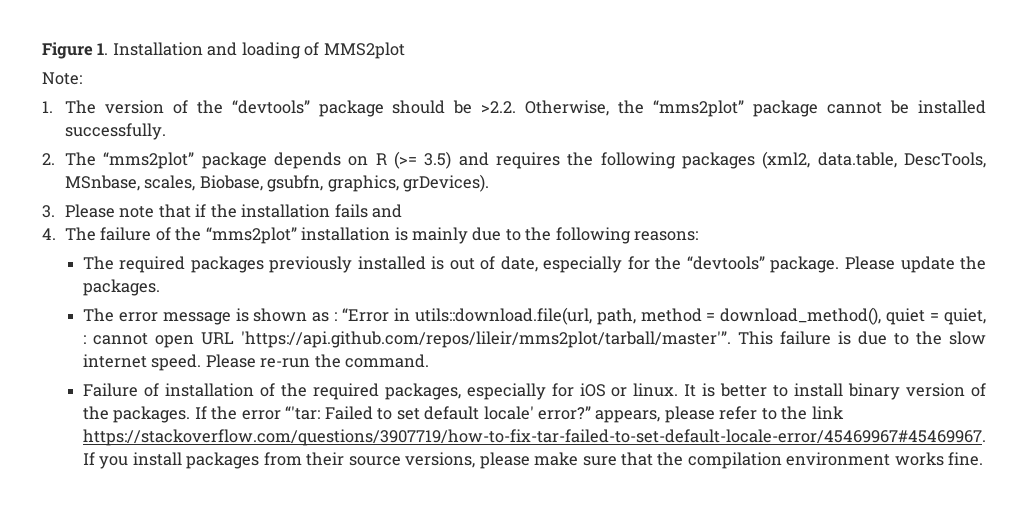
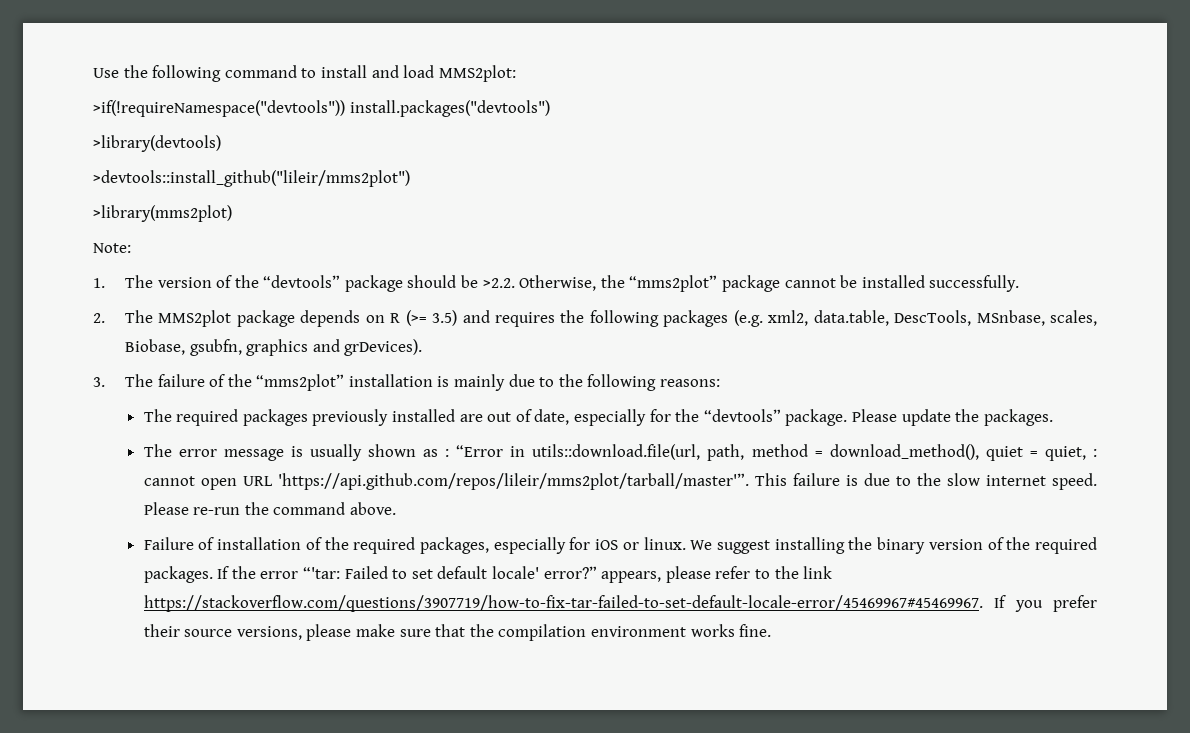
- Figure 1. Installation and loading of MMS2plot
+ Use the following command to install and load MMS2plot:
+ >if(!requireNamespace("devtools")) install.packages("devtools")
+ >library(devtools)
+ >devtools::install_github("lileir/mms2plot")
+ >library(mms2plot)
- 2. The “mms2plot” package depends on R (>= 3.5) and requires the following packages (xml2, data.table, DescTools, MSnbase, scales, Biobase, gsubfn, graphics, grDevices).
+ 2. The MMS2plot package depends on R (>= 3.5) and requires the following packages (e.g. xml2, data.table, DescTools, MSnbase, scales, Biobase, gsubfn, graphics and grDevices).
- 3. Please note that if the installation fails and
- 4. The failure of the “mms2plot” installation is mainly due to the following reasons:
+ 3. The failure of the “mms2plot” installation is mainly due to the following reasons:
- The required packages previously installed is out of date, especially for the “devtools” package.
+ The required packages previously installed are out of date, especially for the “devtools” package.
- The error message is shown as : “Error in utils::download.file(url, path, method = download_method(), quiet = quiet, : cannot open URL 'https://api.github.com/repos/lileir/mms2plot/tarball/master'”. This failure is due to the slow internet speed.
+ The error message is usually shown as : “Error in utils::download.file(url, path, method = download_method(), quiet = quiet, : cannot open URL 'https://api.github.com/repos/lileir/mms2plot/tarball/master'”. This failure is due to the slow internet speed.
- Please re-run the command.
+ Please re-run the command above.
- It is better to install binary version of the packages.
+ We suggest installing the binary version of the required packages.
- If the error “'tar: Failed to set default locale' error?” appears, please refer to the link https://stackoverflow.com/questions/3907719/how-to-fix-tar-failed-to-set-default-locale-error/45469967#45469967. If you install packages from their source versions, please make sure that the compilation environment works fine.
+ If the error “'tar: Failed to set default locale' error?” appears, please refer to the link https://stackoverflow.com/questions/3907719/how-to-fix-tar-failed-to-set-default-locale-error/45469967#45469967. If you prefer their source versions, please make sure that the compilation environment works fine.

